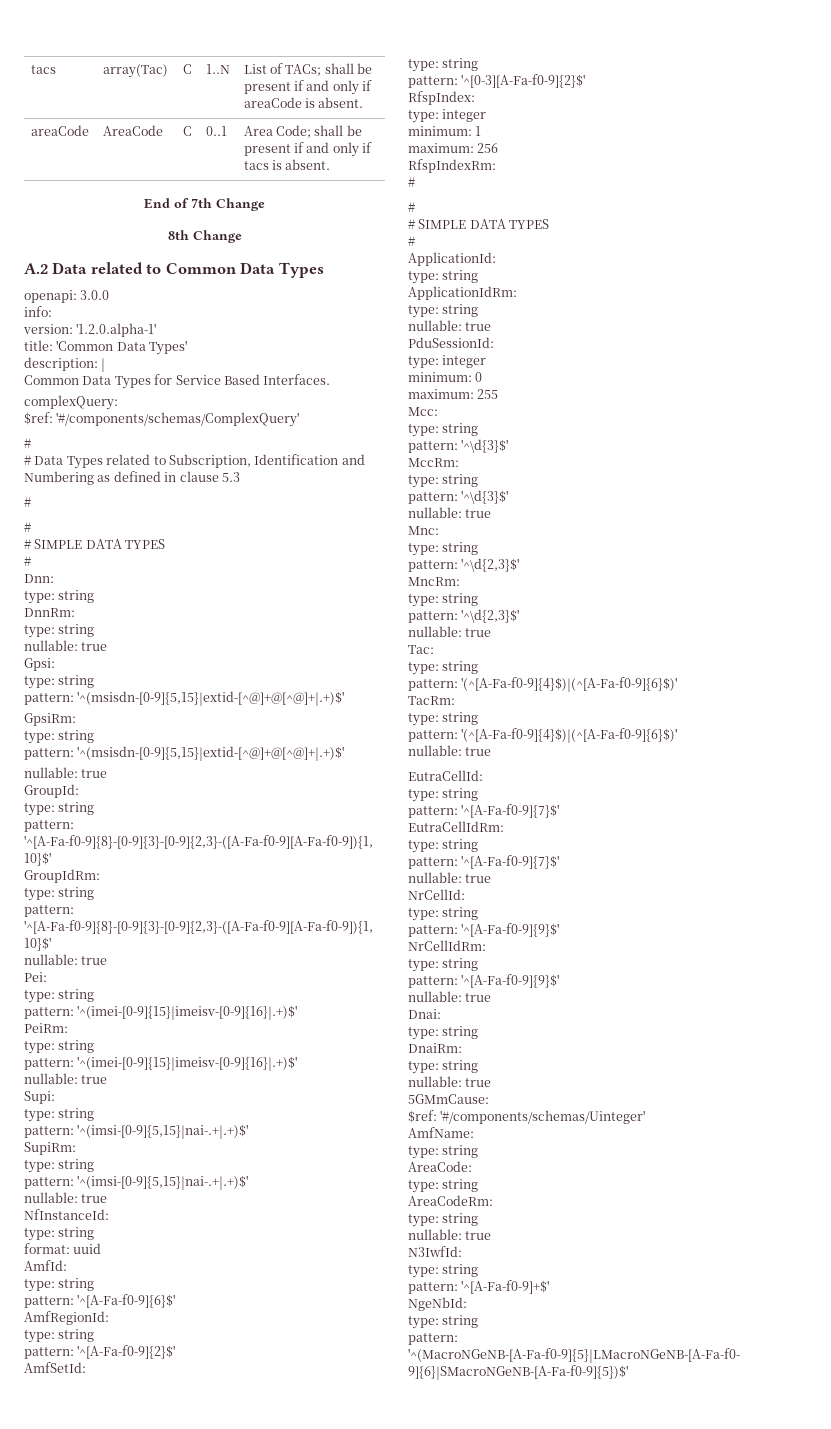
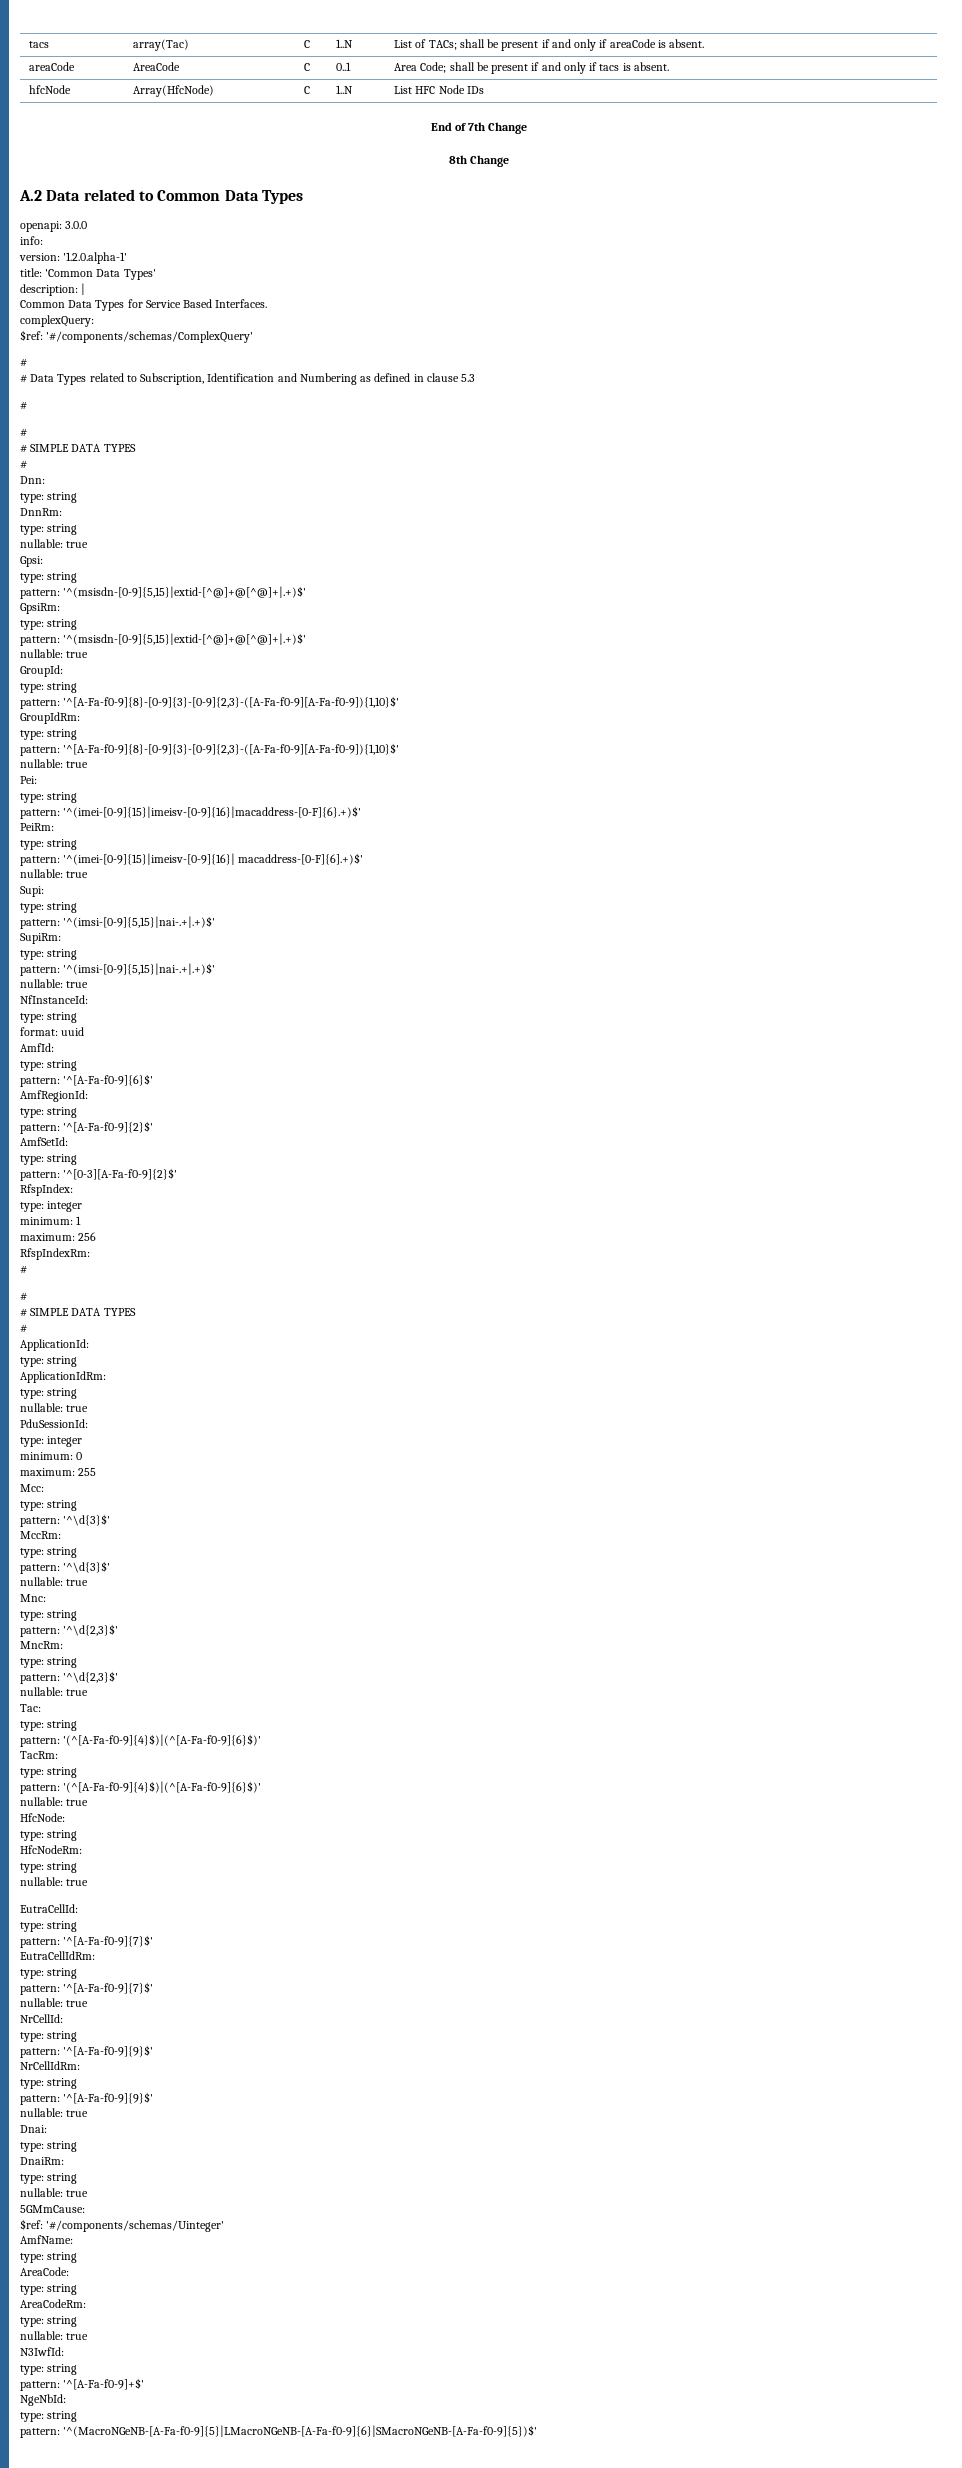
+ hfcNode | Array(HfcNode) | C | 1..N | List HFC Node IDs
  Pei:
  type: string
- pattern: '^(imei-[0-9]{15}|imeisv-[0-9]{16}|.+)$'
+ pattern: '^(imei-[0-9]{15}|imeisv-[0-9]{16}|macaddress-[0-F]{6}.+)$'
  PeiRm:
  type: string
- pattern: '^(imei-[0-9]{15}|imeisv-[0-9]{16}|.+)$'
+ pattern: '^(imei-[0-9]{15}|imeisv-[0-9]{16}| macaddress-[0-F]{6].+)$'
+ HfcNode:
+ type: string
+ HfcNodeRm:
+ type: string
+ nullable: true

